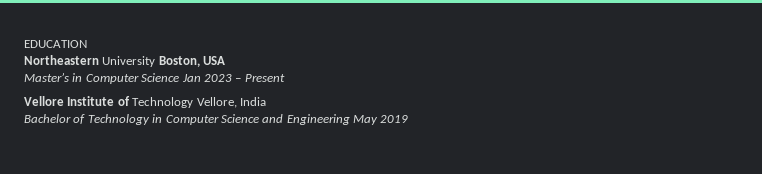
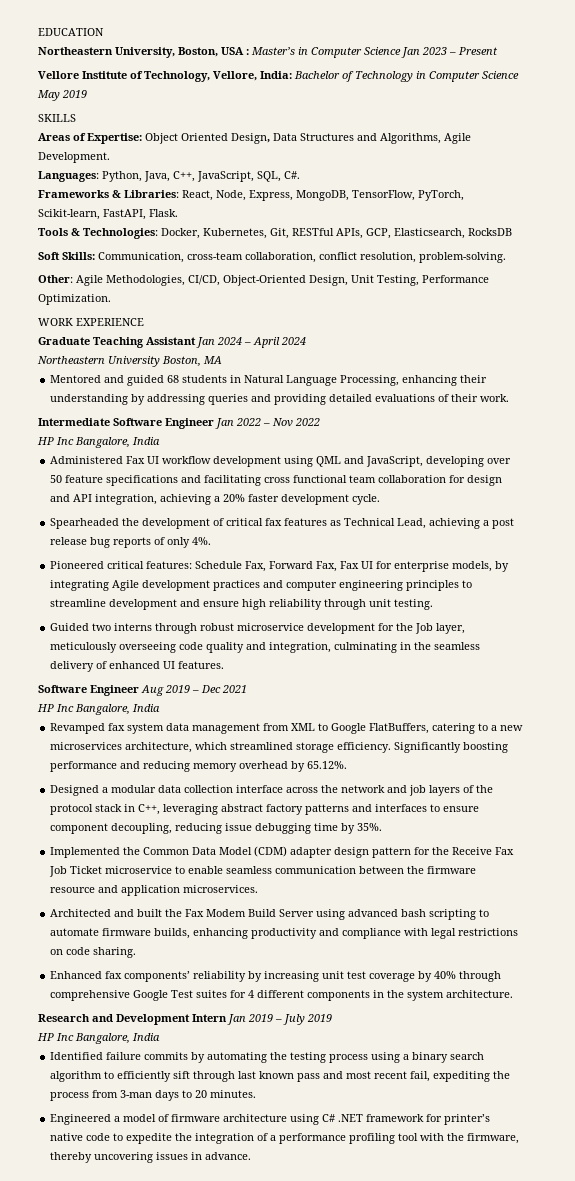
- Northeastern University Boston, USA
- Master’s in Computer Science Jan 2023 – Present
+ Northeastern University, Boston, USA : Master’s in Computer Science Jan 2023 – Present
- Vellore Institute of Technology Vellore, India
- Bachelor of Technology in Computer Science and Engineering May 2019
+ Vellore Institute of Technology, Vellore, India: Bachelor of Technology in Computer Science May 2019
+ SKILLS
+ Areas of Expertise: Object Oriented Design, Data Structures and Algorithms, Agile Development.
+ Languages: Python, Java, C++, JavaScript, SQL, C#.
+ Frameworks & Libraries: React, Node, Express, MongoDB, TensorFlow, PyTorch, Scikit-learn, FastAPI, Flask.
+ Tools & Technologies: Docker, Kubernetes, Git, RESTful APIs, GCP, Elasticsearch, RocksDB
+ Soft Skills: Communication, cross-team collaboration, conflict resolution, problem-solving.
+ Other: Agile Methodologies, CI/CD, Object-Oriented Design, Unit Testing, Performance Optimization.
+ WORK EXPERIENCE
+ Graduate Teaching Assistant Jan 2024 – April 2024
+ Northeastern University Boston, MA
+ Mentored and guided 68 students in Natural Language Processing, enhancing their understanding by addressing queries and providing detailed evaluations of their work.
+ Intermediate Software Engineer Jan 2022 – Nov 2022
+ HP Inc Bangalore, India
+ Administered Fax UI workflow development using QML and JavaScript, developing over 50 feature specifications and facilitating cross functional team collaboration for design and API integration, achieving a 20% faster development cycle.
+ Spearheaded the development of critical fax features as Technical Lead, achieving a post release bug reports of only 4%.
+ Pioneered critical features: Schedule Fax, Forward Fax, Fax UI for enterprise models, by integrating Agile development practices and computer engineering principles to streamline development and ensure high reliability through unit testing.
+ Guided two interns through robust microservice development for the Job layer, meticulously overseeing code quality and integration, culminating in the seamless delivery of enhanced UI features.
+ Software Engineer Aug 2019 – Dec 2021
+ HP Inc Bangalore, India
+ Revamped fax system data management from XML to Google FlatBuffers, catering to a new microservices architecture, which streamlined storage efficiency. Significantly boosting performance and reducing memory overhead by 65.12%.
+ Designed a modular data collection interface across the network and job layers of the protocol stack in C++, leveraging abstract factory patterns and interfaces to ensure component decoupling, reducing issue debugging time by 35%.
+ Implemented the Common Data Model (CDM) adapter design pattern for the Receive Fax Job Ticket microservice to enable seamless communication between the firmware resource and application microservices.
+ Architected and built the Fax Modem Build Server using advanced bash scripting to automate firmware builds, enhancing productivity and compliance with legal restrictions on code sharing.
+ Enhanced fax components’ reliability by increasing unit test coverage by 40% through comprehensive Google Test suites for 4 different components in the system architecture.
+ Research and Development Intern Jan 2019 – July 2019
+ HP Inc Bangalore, India
+ Identified failure commits by automating the testing process using a binary search algorithm to efficiently sift through last known pass and most recent fail, expediting the process from 3-man days to 20 minutes.
+ Engineered a model of firmware architecture using C# .NET framework for printer’s native code to expedite the integration of a performance profiling tool with the firmware, thereby uncovering issues in advance.

